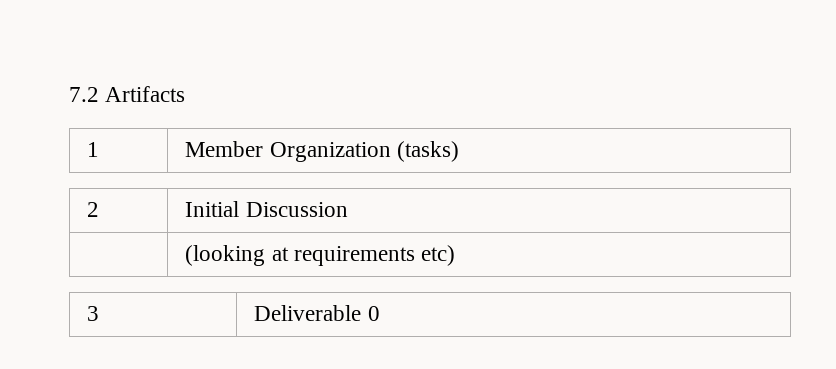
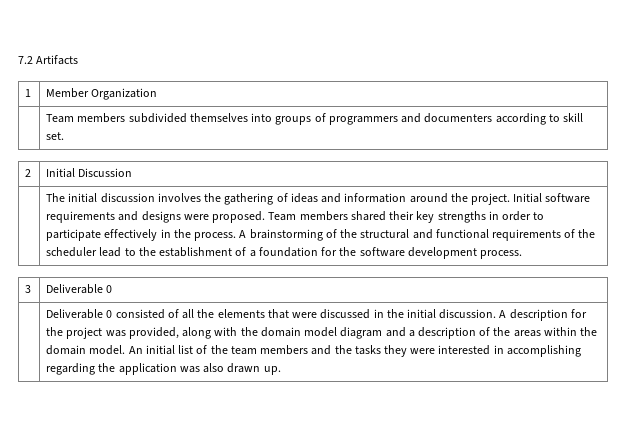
- 1 | Member Organization (tasks)
+ 1 | Member Organization
+ | Team members subdivided themselves into groups of programmers and documenters according to skill set.
  2 | Initial Discussion
- | (looking at requirements etc)
+ | The initial discussion involves the gathering of ideas and information around the project. Initial software requirements and designs were proposed. Team members shared their key strengths in order to participate effectively in the process. A brainstorming of the structural and functional requirements of the scheduler lead to the establishment of a foundation for the software development process.
  3 | Deliverable 0
+ | Deliverable 0 consisted of all the elements that were discussed in the initial discussion. A description for the project was provided, along with the domain model diagram and a description of the areas within the domain model. An initial list of the team members and the tasks they were interested in accomplishing regarding the application was also drawn up.

